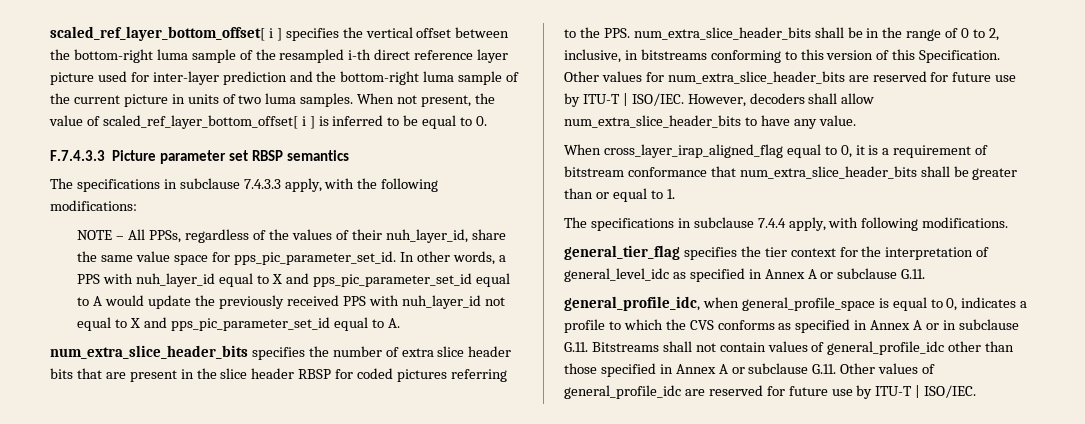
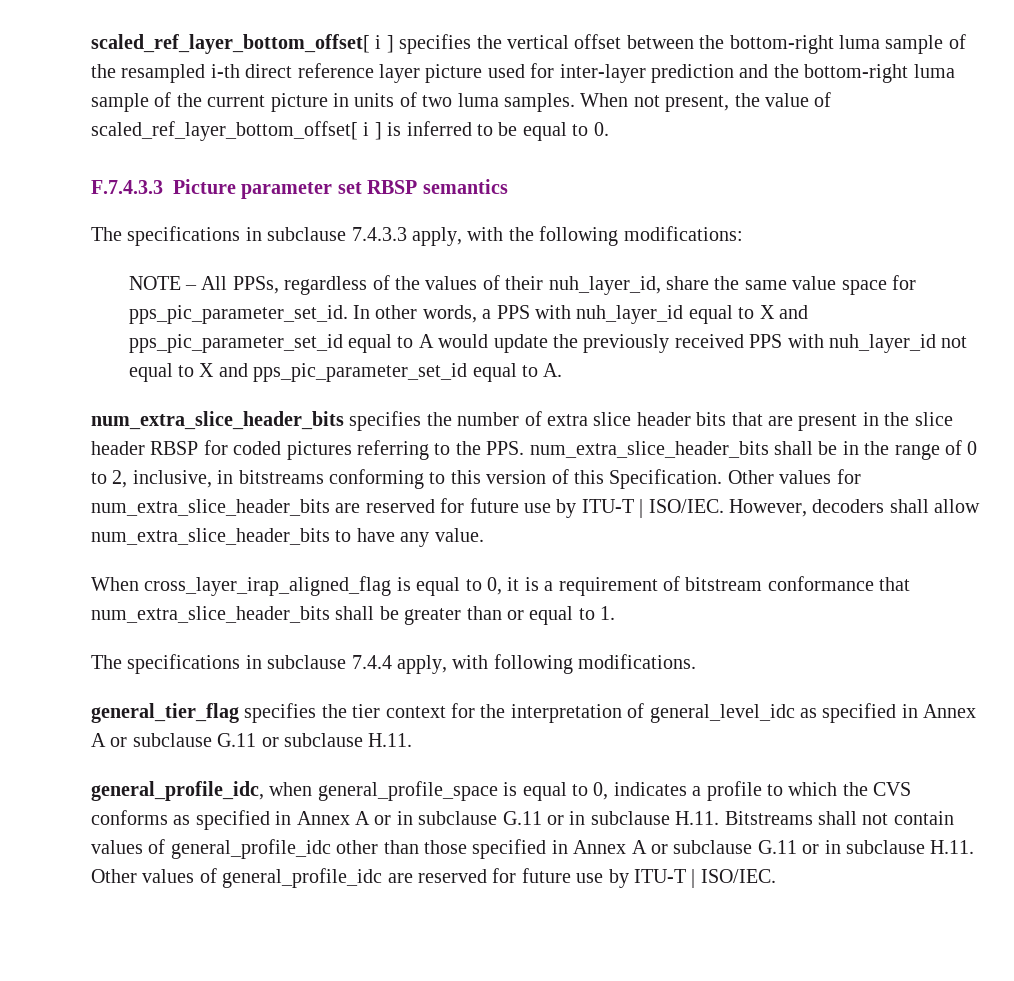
- When cross_layer_irap_aligned_flag equal to 0, it is a requirement of bitstream conformance that num_extra_slice_header_bits shall be greater than or equal to 1.
+ When cross_layer_irap_aligned_flag is equal to 0, it is a requirement of bitstream conformance that num_extra_slice_header_bits shall be greater than or equal to 1.
- general_tier_flag specifies the tier context for the interpretation of general_level_idc as specified in Annex A or subclause G.11.
+ general_tier_flag specifies the tier context for the interpretation of general_level_idc as specified in Annex A or subclause G.11 or subclause H.11.
- general_profile_idc, when general_profile_space is equal to 0, indicates a profile to which the CVS conforms as specified in Annex A or in subclause G.11. Bitstreams shall not contain values of general_profile_idc other than those specified in Annex A or subclause G.11. Other values of general_profile_idc are reserved for future use by ITU-T | ISO/IEC.
+ general_profile_idc, when general_profile_space is equal to 0, indicates a profile to which the CVS conforms as specified in Annex A or in subclause G.11 or in subclause H.11. Bitstreams shall not contain values of general_profile_idc other than those specified in Annex A or subclause G.11 or in subclause H.11. Other values of general_profile_idc are reserved for future use by ITU-T | ISO/IEC.

